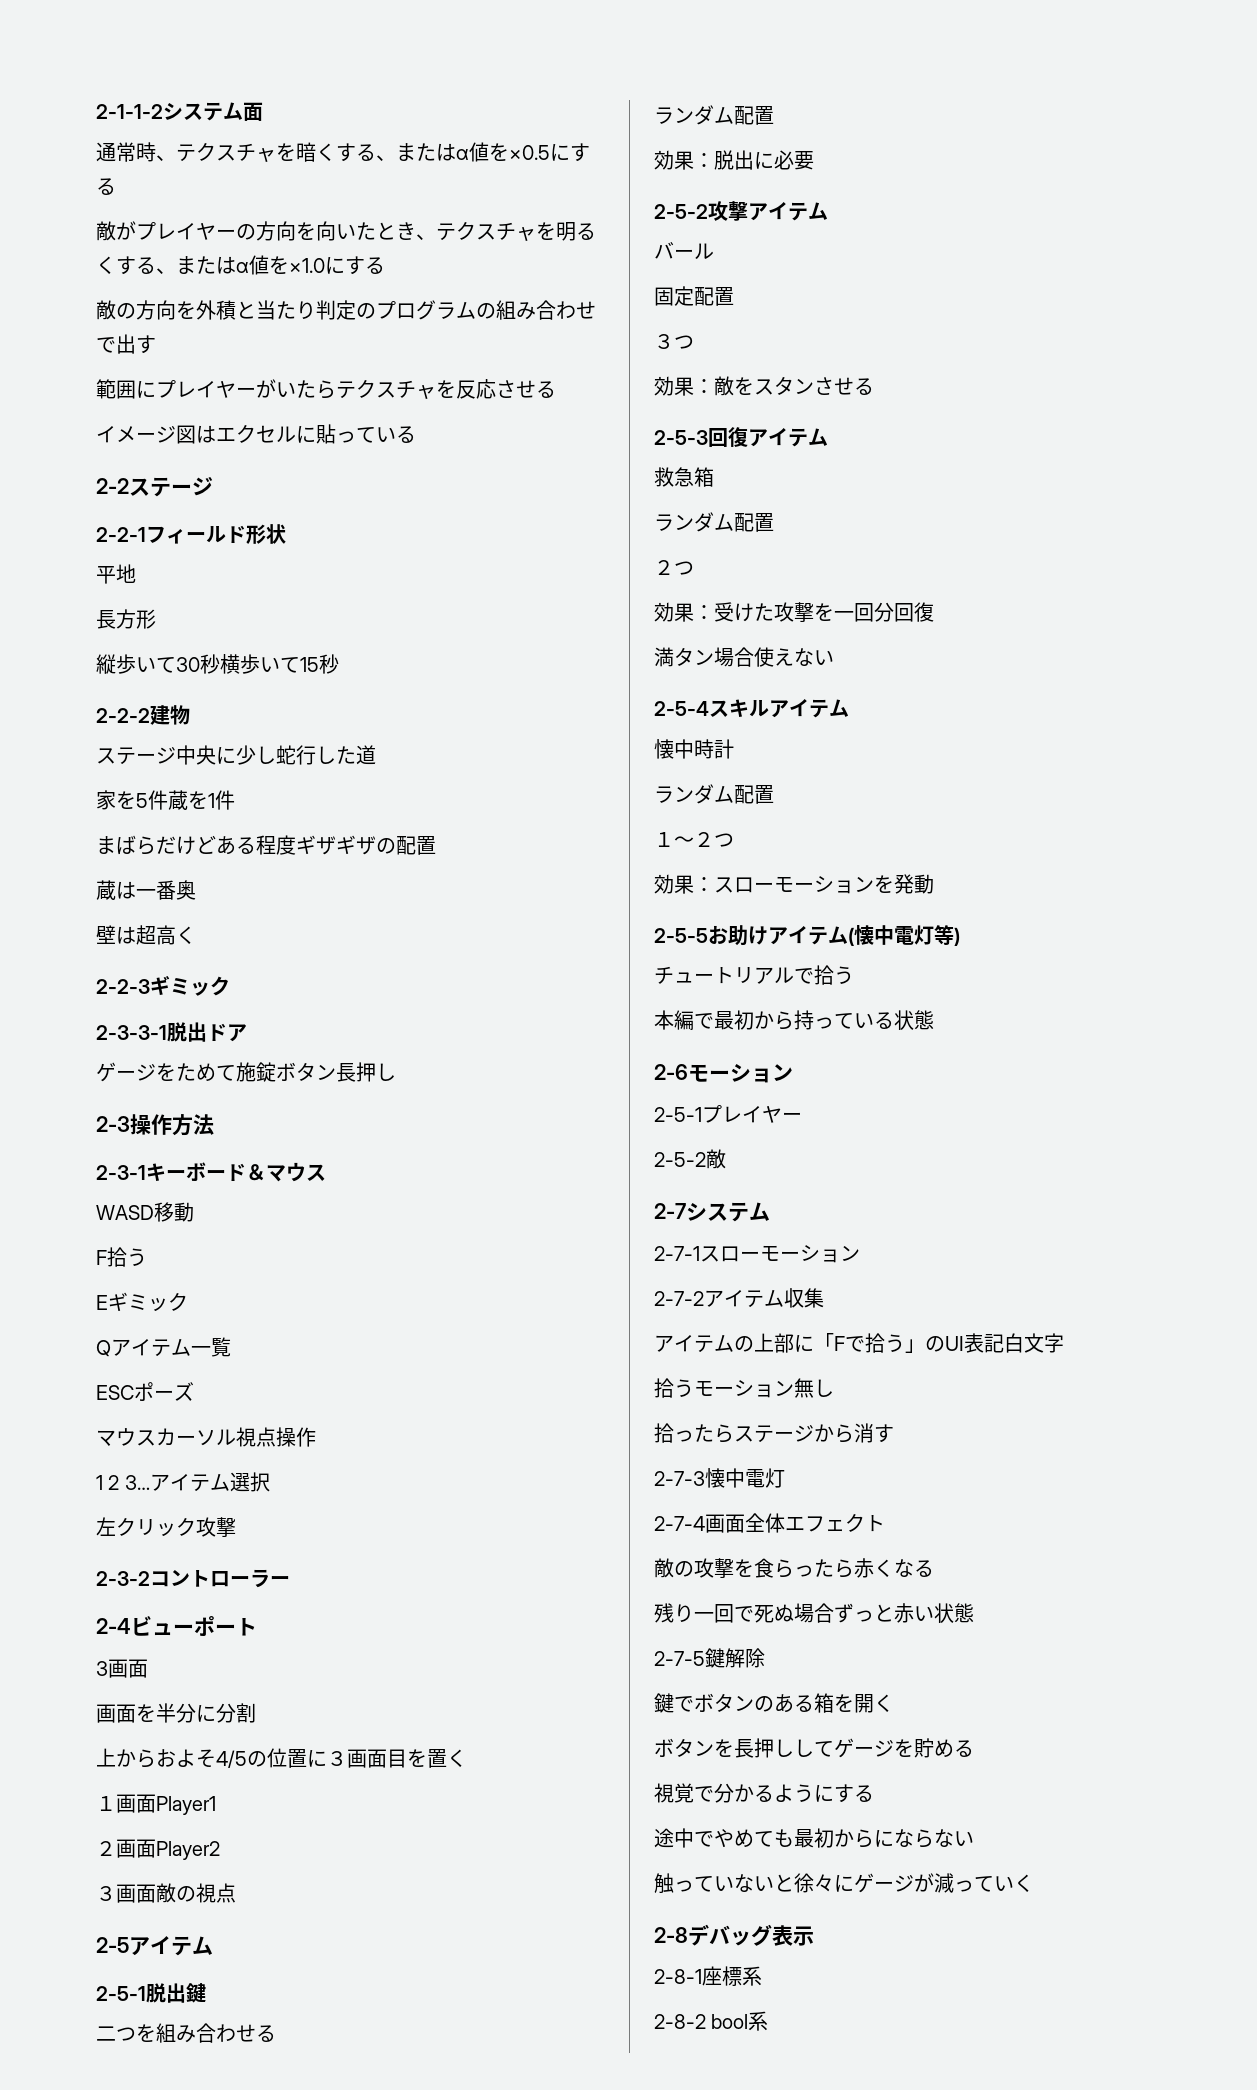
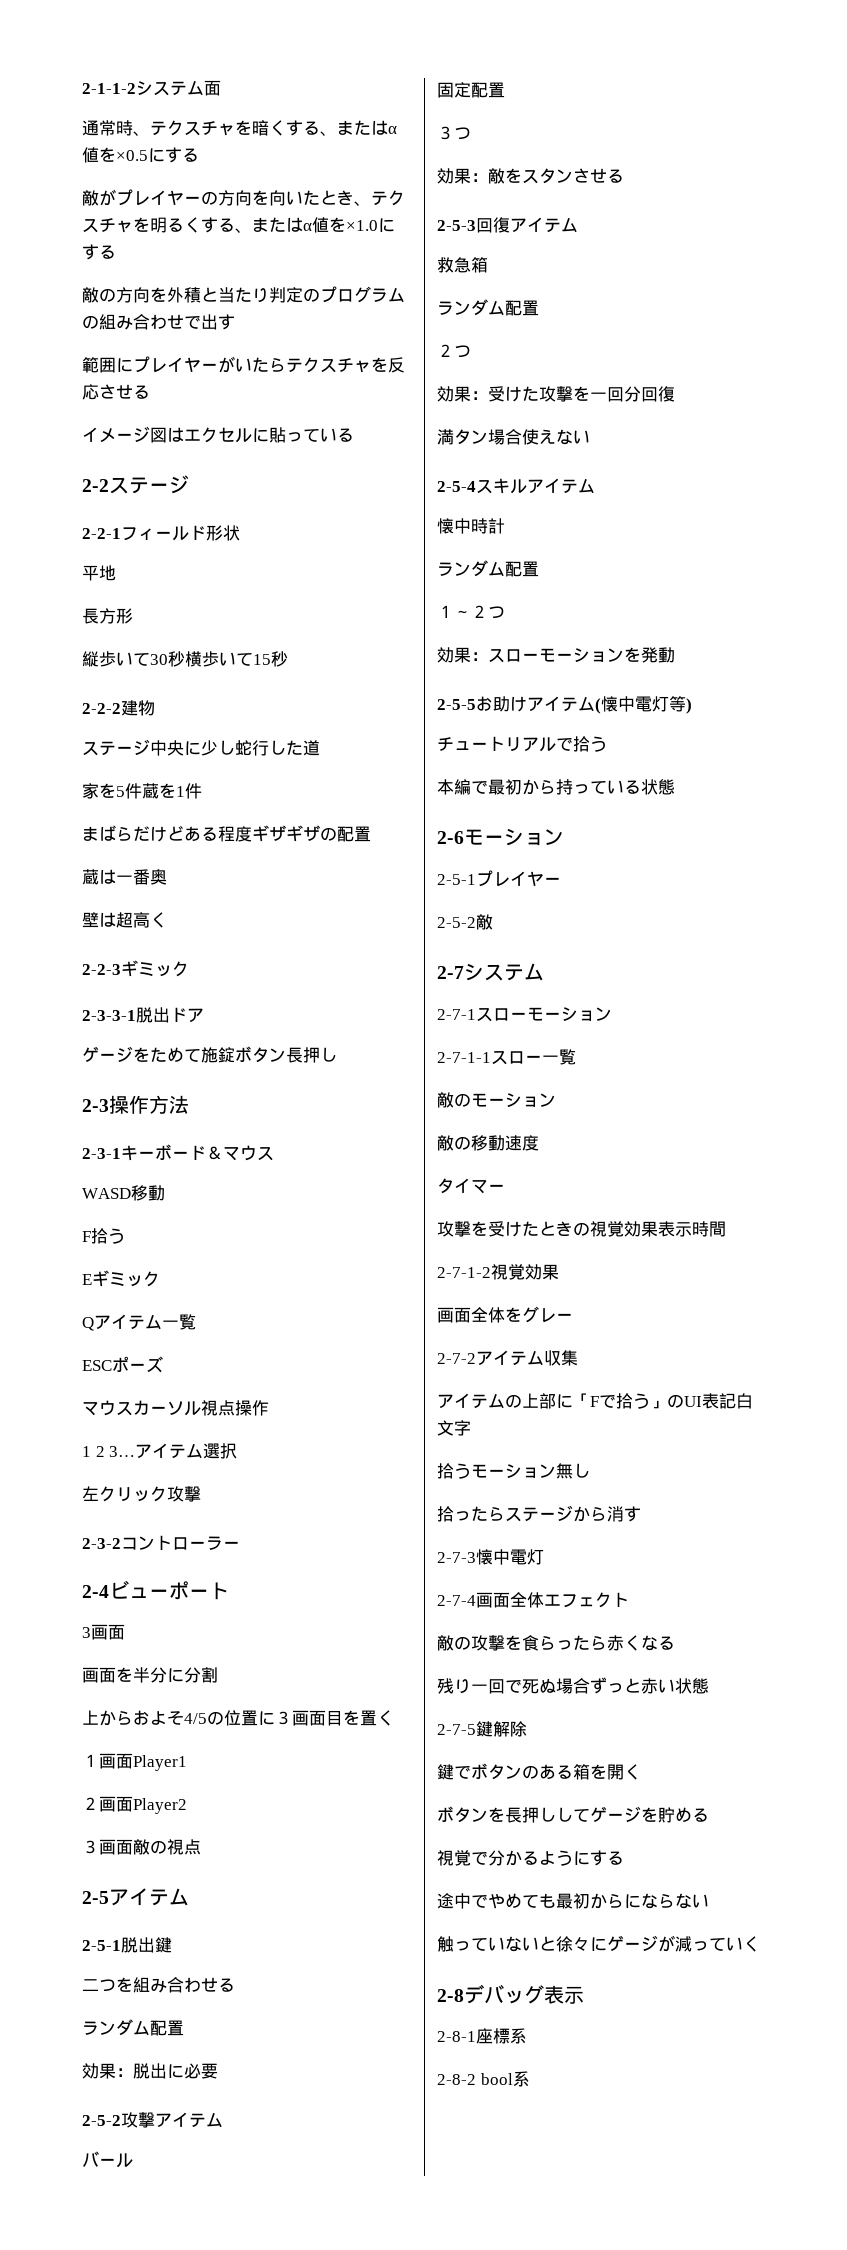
+ 2-7-1-1スロー一覧
+ 敵のモーション
+ 敵の移動速度
+ タイマー
+ 攻撃を受けたときの視覚効果表示時間
+ 2-7-1-2視覚効果
+ 画面全体をグレー

